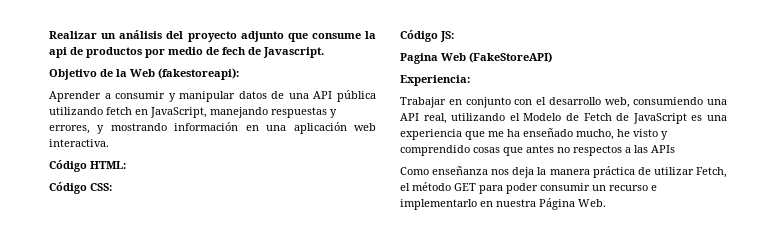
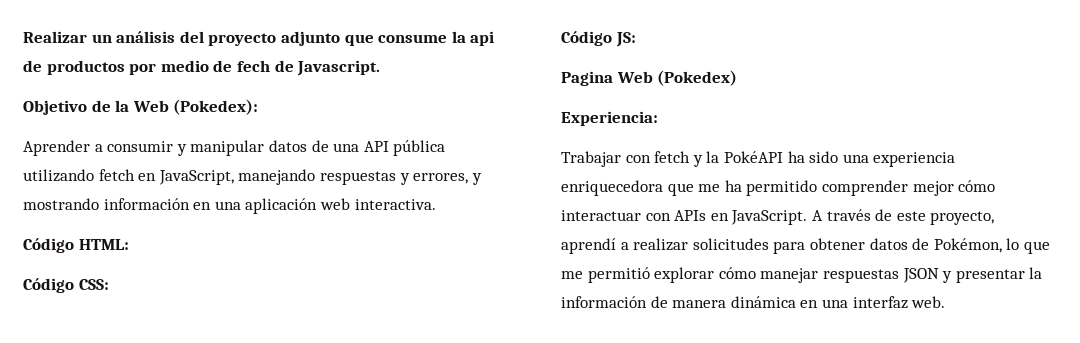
- Objetivo de la Web (fakestoreapi):
+ Objetivo de la Web (Pokedex):
- Pagina Web (FakeStoreAPI)
+ Pagina Web (Pokedex)
- Trabajar en conjunto con el desarrollo web, consumiendo una API real, utilizando el Modelo de Fetch de JavaScript es una experiencia que me ha enseñado mucho, he visto y comprendido cosas que antes no respectos a las APIs
- Como enseñanza nos deja la manera práctica de utilizar Fetch, el método GET para poder consumir un recurso e implementarlo en nuestra Página Web.
+ Trabajar con fetch y la PokéAPI ha sido una experiencia enriquecedora que me ha permitido comprender mejor cómo interactuar con APIs en JavaScript. A través de este proyecto, aprendí a realizar solicitudes para obtener datos de Pokémon, lo que me permitió explorar cómo manejar respuestas JSON y presentar la información de manera dinámica en una interfaz web.

